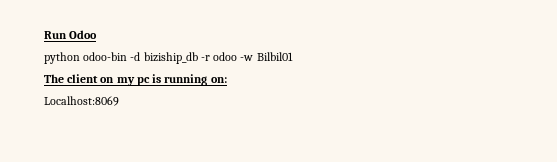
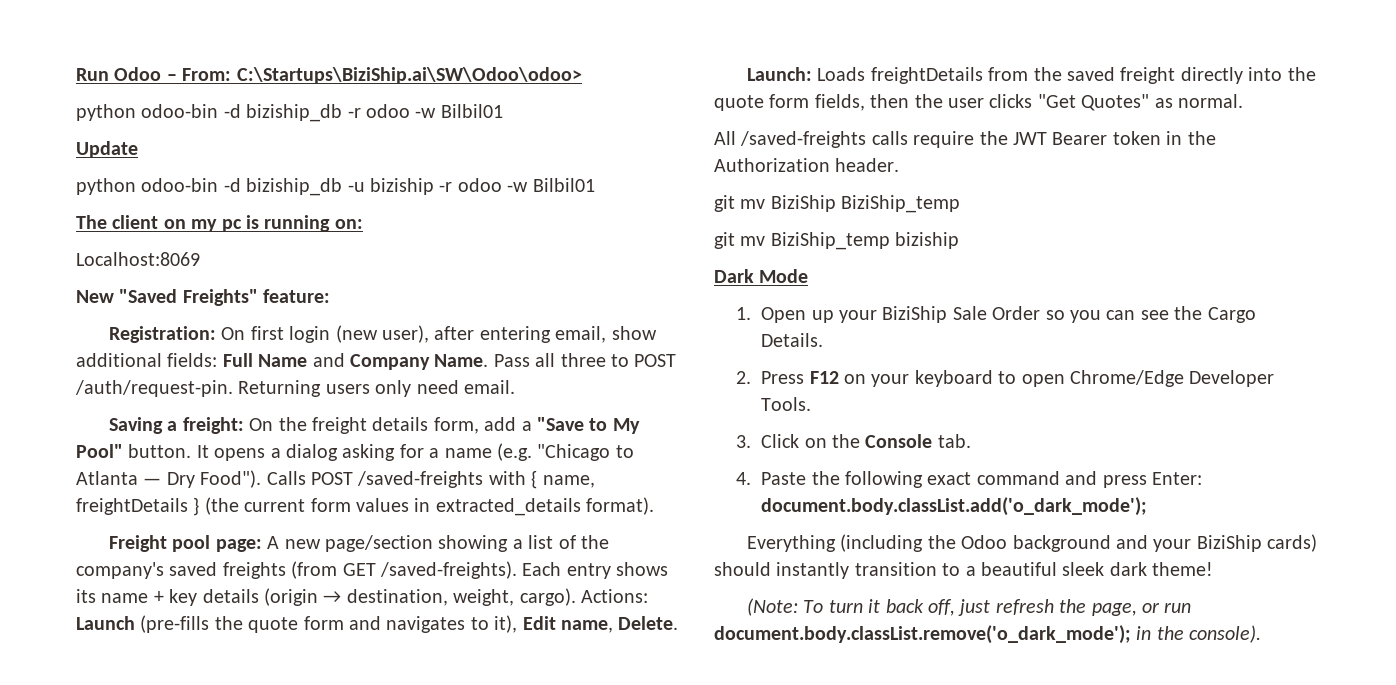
- Run Odoo
+ Run Odoo – From: C:\Startups\BiziShip.ai\SW\Odoo\odoo>
+ Update
+ python odoo-bin -d biziship_db -u biziship -r odoo -w Bilbil01
+ New "Saved Freights" feature:
+ Registration: On first login (new user), after entering email, show additional fields: Full Name and Company Name. Pass all three to POST /auth/request-pin. Returning users only need email.
+ Saving a freight: On the freight details form, add a "Save to My Pool" button. It opens a dialog asking for a name (e.g. "Chicago to Atlanta — Dry Food"). Calls POST /saved-freights with { name, freightDetails } (the current form values in extracted_details format).
+ Freight pool page: A new page/section showing a list of the company's saved freights (from GET /saved-freights). Each entry shows its name + key details (origin → destination, weight, cargo). Actions: Launch (pre-fills the quote form and navigates to it), Edit name, Delete.
+ Launch: Loads freightDetails from the saved freight directly into the quote form fields, then the user clicks "Get Quotes" as normal.
+ All /saved-freights calls require the JWT Bearer token in the Authorization header.
+ git mv BiziShip BiziShip_temp
+ git mv BiziShip_temp biziship
+ Dark Mode
+ 1. Open up your BiziShip Sale Order so you can see the Cargo Details.
+ 2. Press F12 on your keyboard to open Chrome/Edge Developer Tools.
+ 3. Click on the Console tab.
+ 4. Paste the following exact command and press Enter: document.body.classList.add('o_dark_mode');
+ Everything (including the Odoo background and your BiziShip cards) should instantly transition to a beautiful sleek dark theme!
+ (Note: To turn it back off, just refresh the page, or run document.body.classList.remove('o_dark_mode'); in the console).

